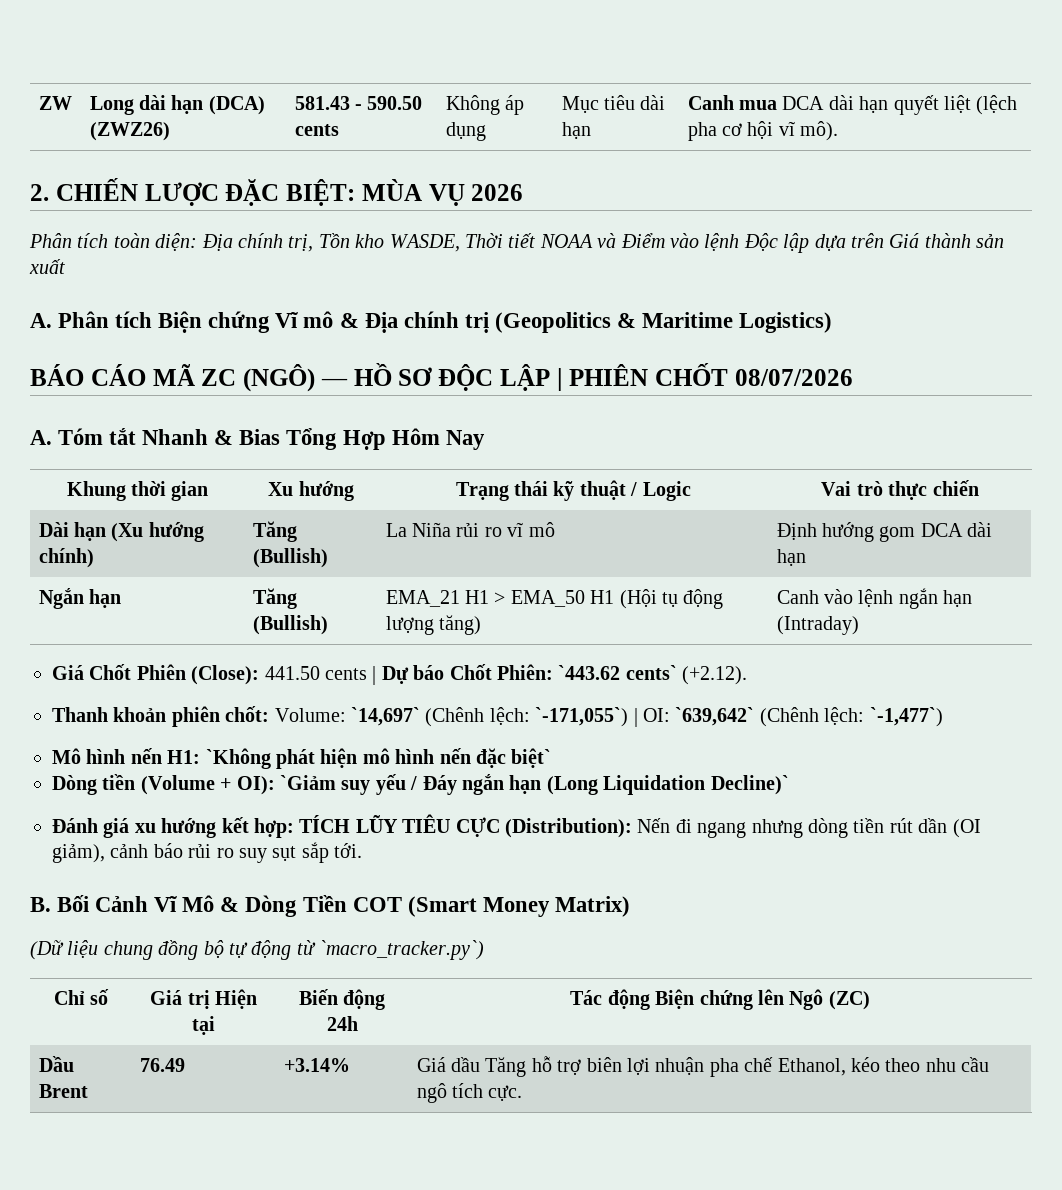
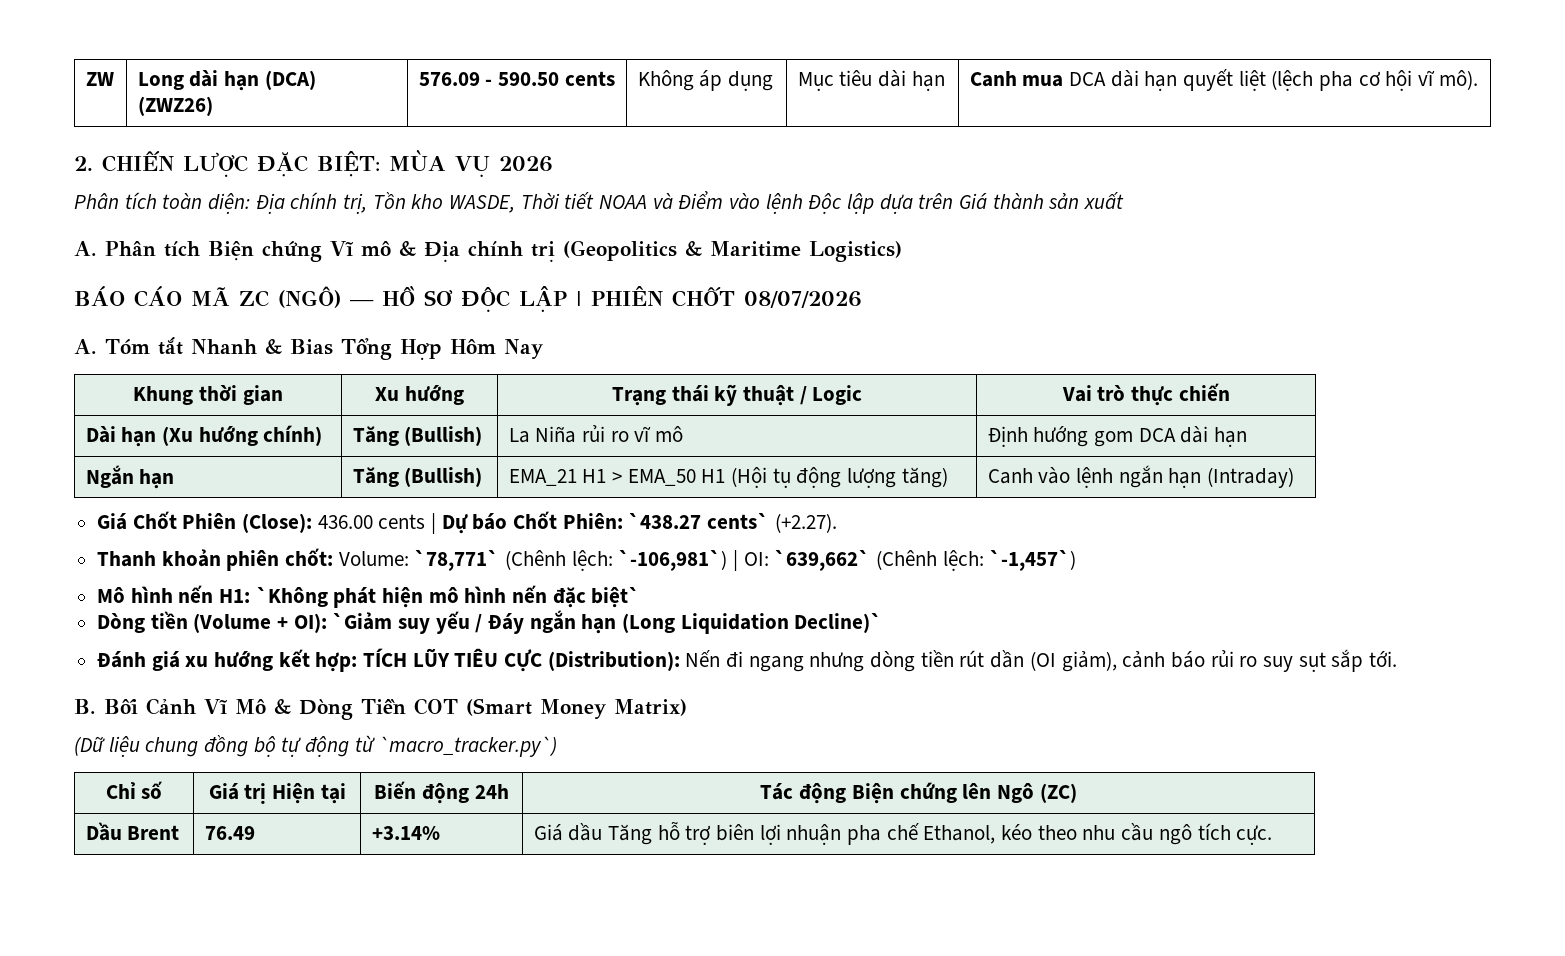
- ZW | Long dài hạn (DCA) (ZWZ26) | 581.43 - 590.50 cents | Không áp dụng | Mục tiêu dài hạn | Canh mua DCA dài hạn quyết liệt (lệch pha cơ hội vĩ mô).
+ ZW | Long dài hạn (DCA) (ZWZ26) | 576.09 - 590.50 cents | Không áp dụng | Mục tiêu dài hạn | Canh mua DCA dài hạn quyết liệt (lệch pha cơ hội vĩ mô).
- Giá Chốt Phiên (Close): 441.50 cents | Dự báo Chốt Phiên: `443.62 cents` (+2.12).
+ Giá Chốt Phiên (Close): 436.00 cents | Dự báo Chốt Phiên: `438.27 cents` (+2.27).
- Thanh khoản phiên chốt: Volume: `14,697` (Chênh lệch: `-171,055`) | OI: `639,642` (Chênh lệch: `-1,477`)
+ Thanh khoản phiên chốt: Volume: `78,771` (Chênh lệch: `-106,981`) | OI: `639,662` (Chênh lệch: `-1,457`)

